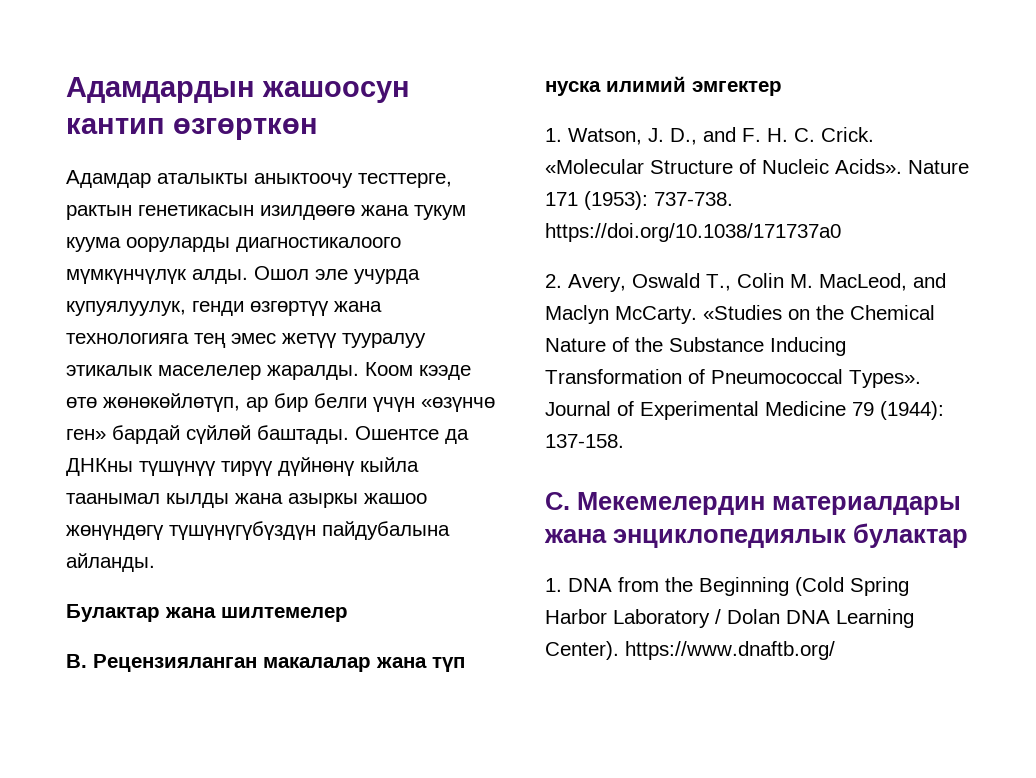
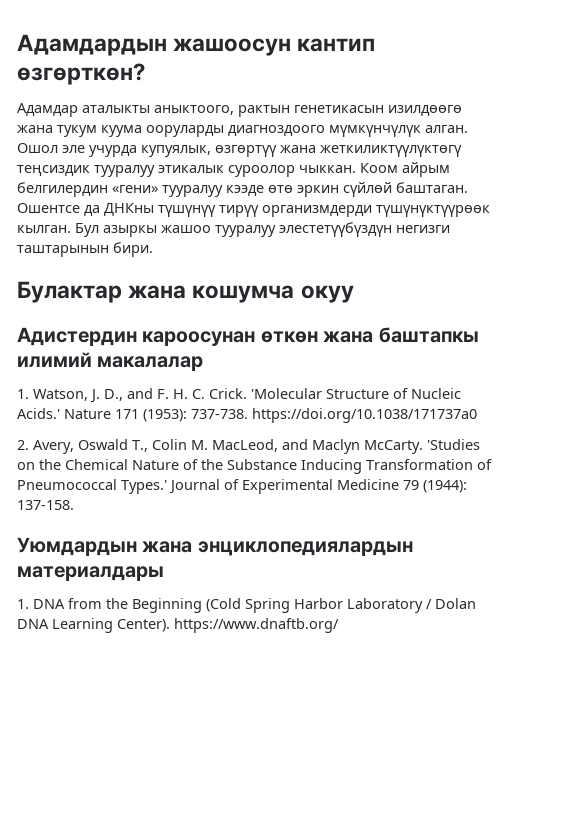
- Адамдардын жашоосун кантип өзгөрткөн
+ Адамдардын жашоосун кантип өзгөрткөн?
- Адамдар аталыкты аныктоочу тесттерге, рактын генетикасын изилдөөгө жана тукум куума ооруларды диагностикалоого мүмкүнчүлүк алды. Ошол эле учурда купуялуулук, генди өзгөртүү жана технологияга тең эмес жетүү тууралуу этикалык маселелер жаралды. Коом кээде өтө жөнөкөйлөтүп, ар бир белги үчүн «өзүнчө ген» бардай сүйлөй баштады.
+ Адамдар аталыкты аныктоого, рактын генетикасын изилдөөгө жана тукум куума ооруларды диагноздоого мүмкүнчүлүк алган. Ошол эле учурда купуялык, өзгөртүү жана жеткиликтүүлүктөгү теңсиздик тууралуу этикалык суроолор чыккан. Коом айрым белгилердин «гени» тууралуу кээде өтө эркин сүйлөй баштаган.
- Ошентсе да ДНКны түшүнүү тирүү дүйнөнү кыйла таанымал кылды жана азыркы жашоо жөнүндөгү түшүнүгүбүздүн пайдубалына айланды.
- Булактар жана шилтемелер
- B. Рецензияланган макалалар жана түп нуска илимий эмгектер
+ Ошентсе да ДНКны түшүнүү тирүү организмдерди түшүнүктүүрөөк кылган. Бул азыркы жашоо тууралуу элестетүүбүздүн негизги таштарынын бири.
+ Булактар жана кошумча окуу
+ Адистердин кароосунан өткөн жана баштапкы илимий макалалар
- «Molecular Structure of Nucleic Acids».
+ 'Molecular Structure of Nucleic Acids.'
- «Studies on the Chemical Nature of the Substance Inducing Transformation of Pneumococcal Types».
+ 'Studies on the Chemical Nature of the Substance Inducing Transformation of Pneumococcal Types.'
- C. Мекемелердин материалдары жана энциклопедиялык булактар
+ Уюмдардын жана энциклопедиялардын материалдары

